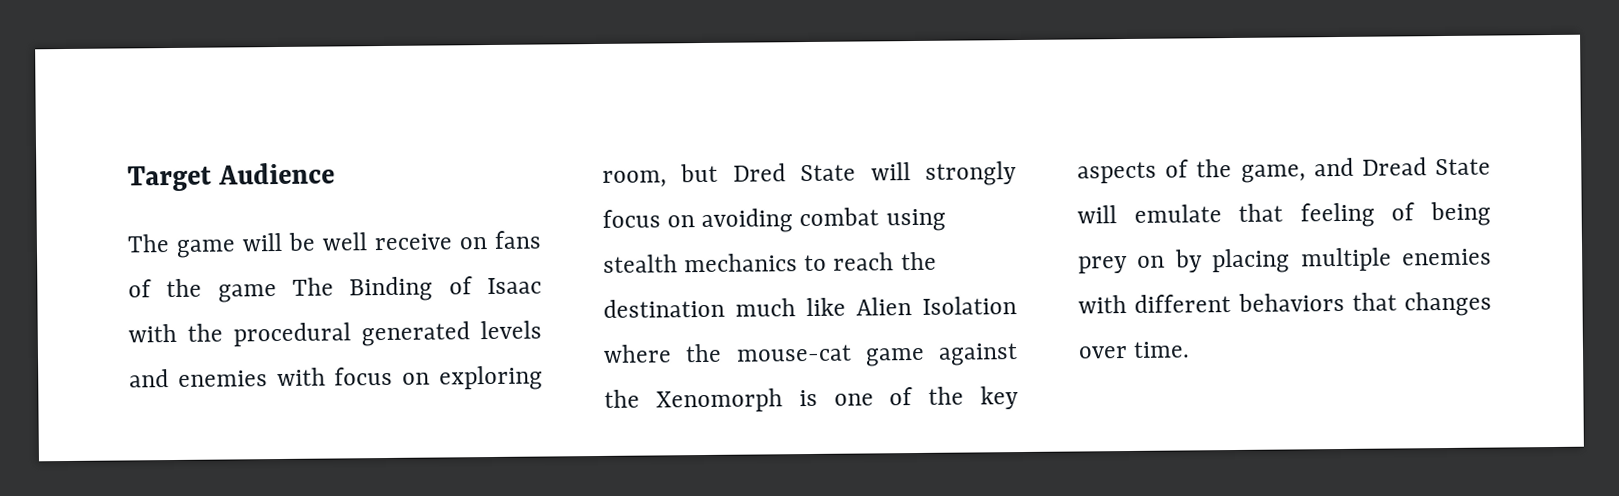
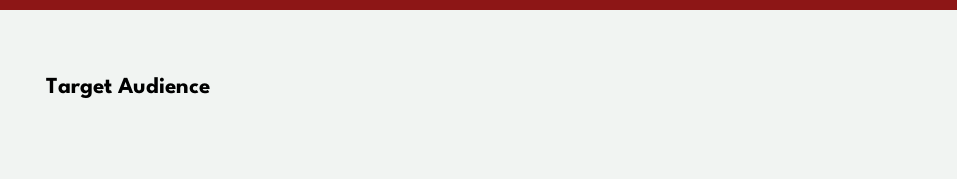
- The game will be well receive on fans of the game The Binding of Isaac with the procedural generated levels and enemies with focus on exploring room, but Dred State will strongly focus on avoiding combat using stealth mechanics to reach the destination much like Alien Isolation where the mouse-cat game against the Xenomorph is one of the key aspects of the game, and Dread State will emulate that feeling of being prey on by placing multiple enemies with different behaviors that changes over time.

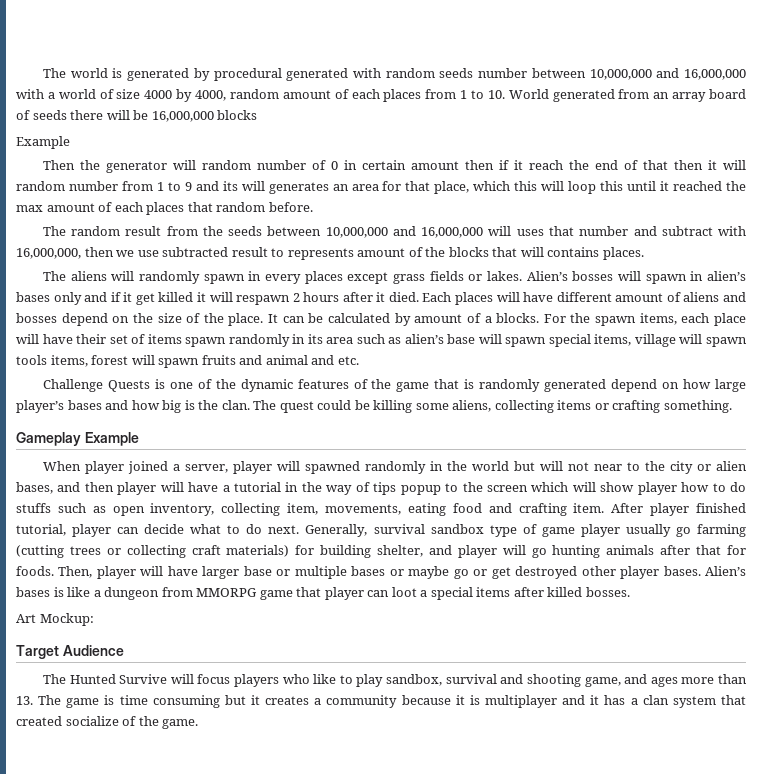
+ The world is generated by procedural generated with random seeds number between 10,000,000 and 16,000,000 with a world of size 4000 by 4000, random amount of each places from 1 to 10. World generated from an array board of seeds there will be 16,000,000 blocks
+ Example
+ Then the generator will random number of 0 in certain amount then if it reach the end of that then it will random number from 1 to 9 and its will generates an area for that place, which this will loop this until it reached the max amount of each places that random before.
+ The random result from the seeds between 10,000,000 and 16,000,000 will uses that number and subtract with 16,000,000, then we use subtracted result to represents amount of the blocks that will contains places.
+ The aliens will randomly spawn in every places except grass fields or lakes. Alien’s bosses will spawn in alien’s bases only and if it get killed it will respawn 2 hours after it died. Each places will have different amount of aliens and bosses depend on the size of the place. It can be calculated by amount of a blocks. For the spawn items, each place will have their set of items spawn randomly in its area such as alien’s base will spawn special items, village will spawn tools items, forest will spawn fruits and animal and etc.
+ Challenge Quests is one of the dynamic features of the game that is randomly generated depend on how large player’s bases and how big is the clan. The quest could be killing some aliens, collecting items or crafting something.
+ Gameplay Example
+ When player joined a server, player will spawned randomly in the world but will not near to the city or alien bases, and then player will have a tutorial in the way of tips popup to the screen which will show player how to do stuffs such as open inventory, collecting item, movements, eating food and crafting item. After player finished tutorial, player can decide what to do next. Generally, survival sandbox type of game player usually go farming (cutting trees or collecting craft materials) for building shelter, and player will go hunting animals after that for foods. Then, player will have larger base or multiple bases or maybe go or get destroyed other player bases. Alien’s bases is like a dungeon from MMORPG game that player can loot a special items after killed bosses.
+ Art Mockup:
  Target Audience
+ The Hunted Survive will focus players who like to play sandbox, survival and shooting game, and ages more than 13. The game is time consuming but it creates a community because it is multiplayer and it has a clan system that created socialize of the game.

